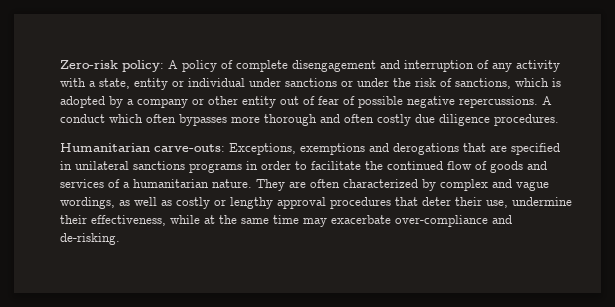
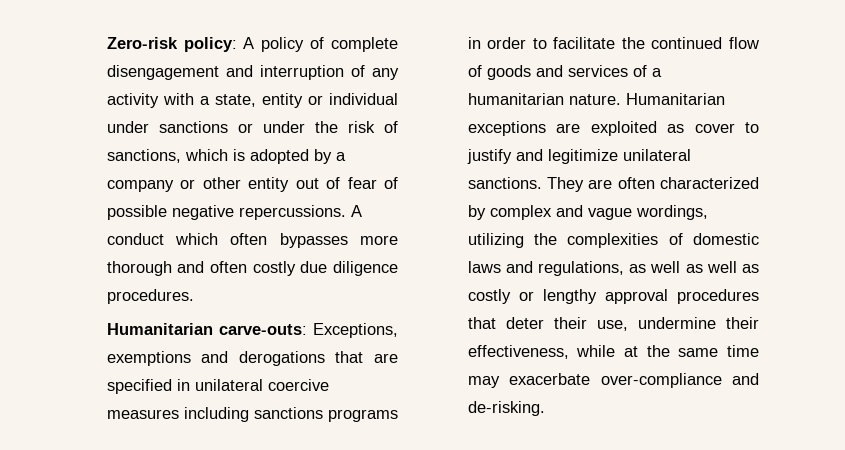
- Humanitarian carve-outs: Exceptions, exemptions and derogations that are specified in unilateral sanctions programs in order to facilitate the continued flow of goods and services of a humanitarian nature.
+ Humanitarian carve-outs: Exceptions, exemptions and derogations that are specified in unilateral coercive measures including sanctions programs in order to facilitate the continued flow of goods and services of a humanitarian nature.
+ Humanitarian exceptions are exploited as cover to justify and legitimize unilateral sanctions.
- They are often characterized by complex and vague wordings, as well as costly or lengthy approval procedures that deter their use, undermine their effectiveness, while at the same time may exacerbate over-compliance and de-risking.
+ They are often characterized by complex and vague wordings, utilizing the complexities of domestic laws and regulations, as well as well as costly or lengthy approval procedures that deter their use, undermine their effectiveness, while at the same time may exacerbate over-compliance and de-risking.

